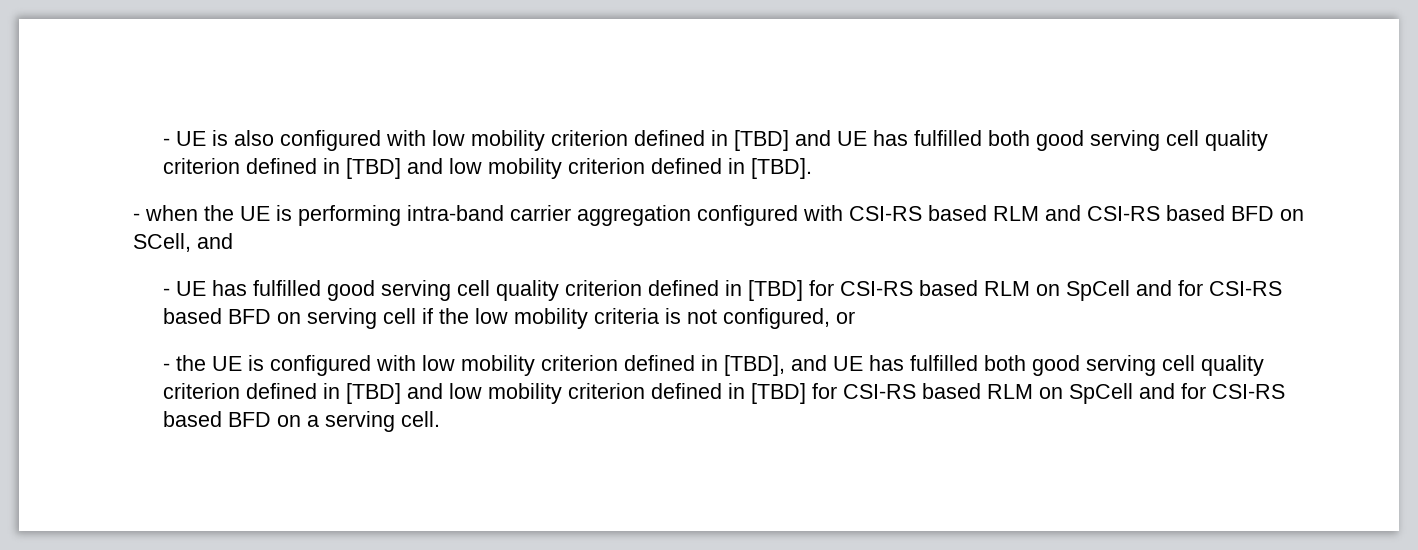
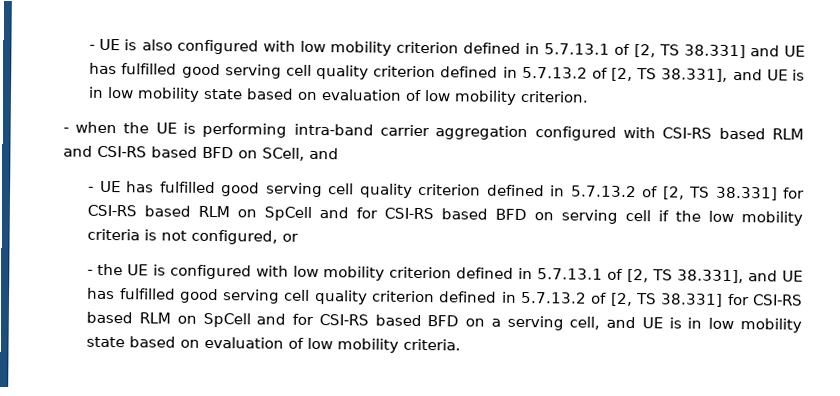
- - UE is also configured with low mobility criterion defined in [TBD] and UE has fulfilled both good serving cell quality criterion defined in [TBD] and low mobility criterion defined in [TBD].
+ - UE is also configured with low mobility criterion defined in 5.7.13.1 of [2, TS 38.331] and UE has fulfilled good serving cell quality criterion defined in 5.7.13.2 of [2, TS 38.331], and UE is in low mobility state based on evaluation of low mobility criterion.
- - UE has fulfilled good serving cell quality criterion defined in [TBD] for CSI-RS based RLM on SpCell and for CSI-RS based BFD on serving cell if the low mobility criteria is not configured, or
+ - UE has fulfilled good serving cell quality criterion defined in 5.7.13.2 of [2, TS 38.331] for CSI-RS based RLM on SpCell and for CSI-RS based BFD on serving cell if the low mobility criteria is not configured, or
- - the UE is configured with low mobility criterion defined in [TBD], and UE has fulfilled both good serving cell quality criterion defined in [TBD] and low mobility criterion defined in [TBD] for CSI-RS based RLM on SpCell and for CSI-RS based BFD on a serving cell.
+ - the UE is configured with low mobility criterion defined in 5.7.13.1 of [2, TS 38.331], and UE has fulfilled good serving cell quality criterion defined in 5.7.13.2 of [2, TS 38.331] for CSI-RS based RLM on SpCell and for CSI-RS based BFD on a serving cell, and UE is in low mobility state based on evaluation of low mobility criteria.

